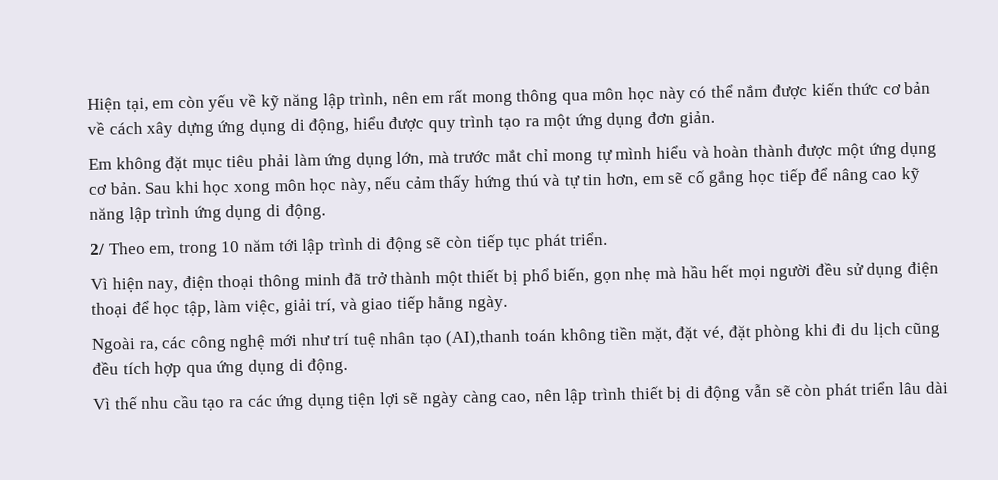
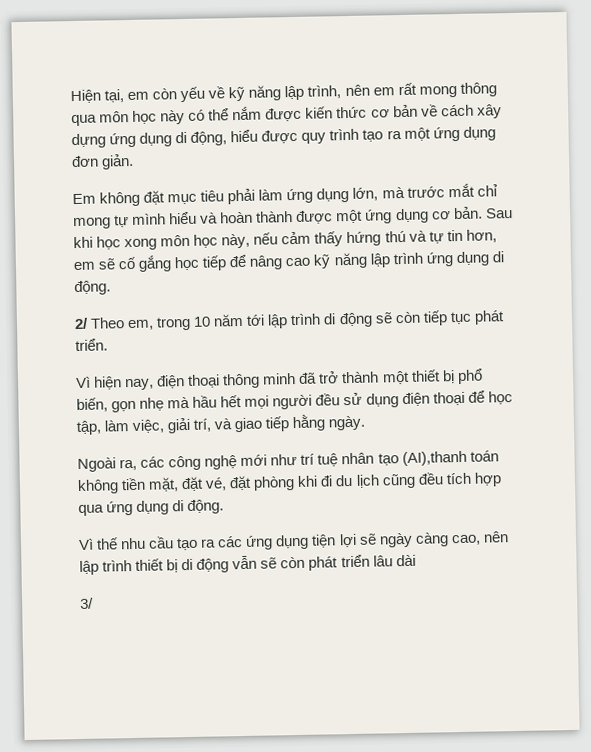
+ 3/

